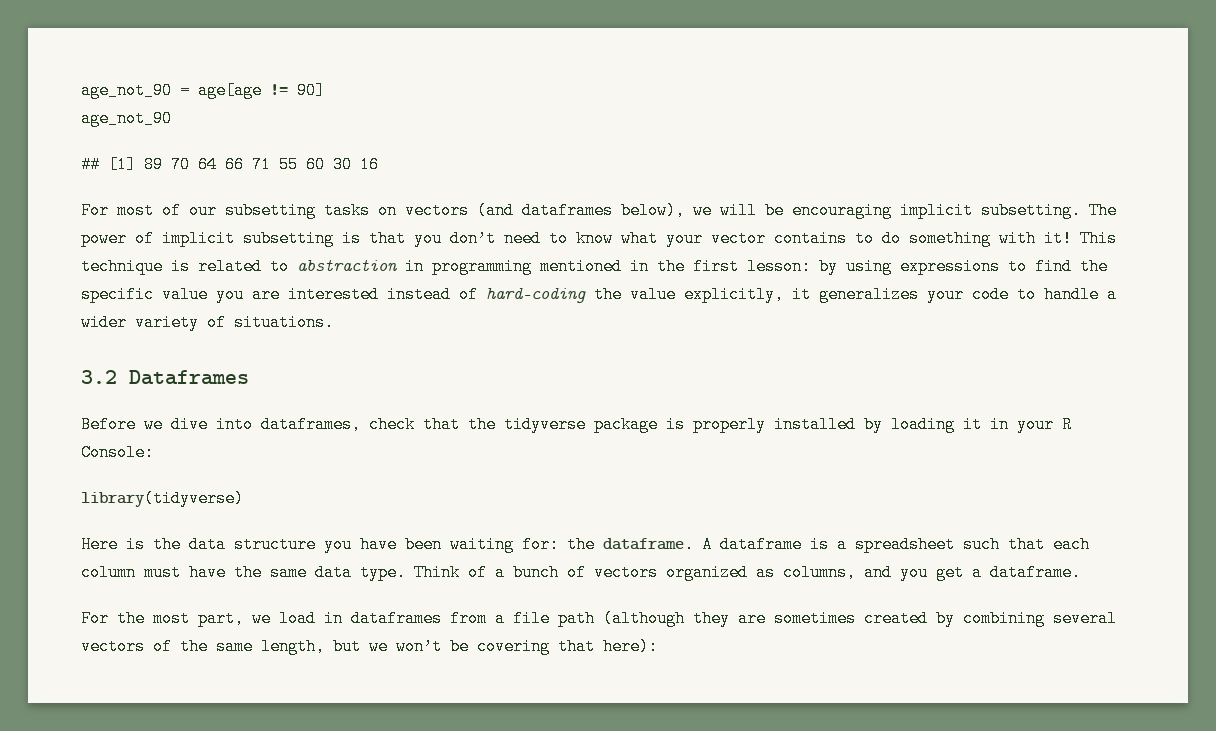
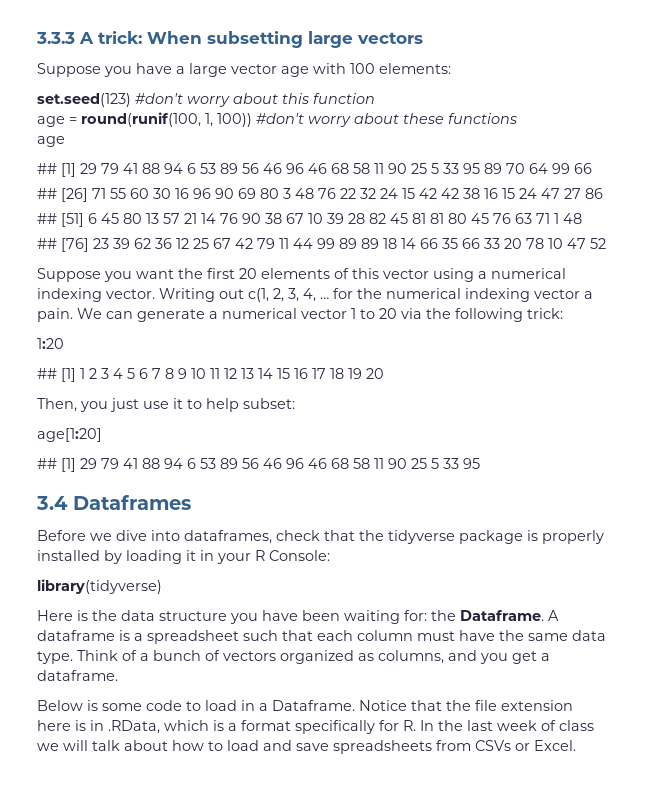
- age_not_90 = age[age != 90]
- age_not_90
- ## [1] 89 70 64 66 71 55 60 30 16
- For most of our subsetting tasks on vectors (and dataframes below), we will be encouraging implicit subsetting. The power of implicit subsetting is that you don’t need to know what your vector contains to do something with it! This technique is related to abstraction in programming mentioned in the first lesson: by using expressions to find the specific value you are interested instead of hard-coding the value explicitly, it generalizes your code to handle a wider variety of situations.
- 3.2 Dataframes
+ 3.3.3 A trick: When subsetting large vectors
+ Suppose you have a large vector age with 100 elements:
+ set.seed(123) #don't worry about this function
+ age = round(runif(100, 1, 100)) #don't worry about these functions
+ age
+ ## [1] 29 79 41 88 94 6 53 89 56 46 96 46 68 58 11 90 25 5 33 95 89 70 64 99 66
+ ## [26] 71 55 60 30 16 96 90 69 80 3 48 76 22 32 24 15 42 42 38 16 15 24 47 27 86
+ ## [51] 6 45 80 13 57 21 14 76 90 38 67 10 39 28 82 45 81 81 80 45 76 63 71 1 48
+ ## [76] 23 39 62 36 12 25 67 42 79 11 44 99 89 89 18 14 66 35 66 33 20 78 10 47 52
+ Suppose you want the first 20 elements of this vector using a numerical indexing vector. Writing out c(1, 2, 3, 4, … for the numerical indexing vector a pain. We can generate a numerical vector 1 to 20 via the following trick:
+ 1:20
+ ## [1] 1 2 3 4 5 6 7 8 9 10 11 12 13 14 15 16 17 18 19 20
+ Then, you just use it to help subset:
+ age[1:20]
+ ## [1] 29 79 41 88 94 6 53 89 56 46 96 46 68 58 11 90 25 5 33 95
+ 3.4 Dataframes
- Here is the data structure you have been waiting for: the dataframe.
+ Here is the data structure you have been waiting for: the Dataframe.
- For the most part, we load in dataframes from a file path (although they are sometimes created by combining several vectors of the same length, but we won’t be covering that here):
+ Below is some code to load in a Dataframe. Notice that the file extension here is in .RData, which is a format specifically for R. In the last week of class we will talk about how to load and save spreadsheets from CSVs or Excel.

